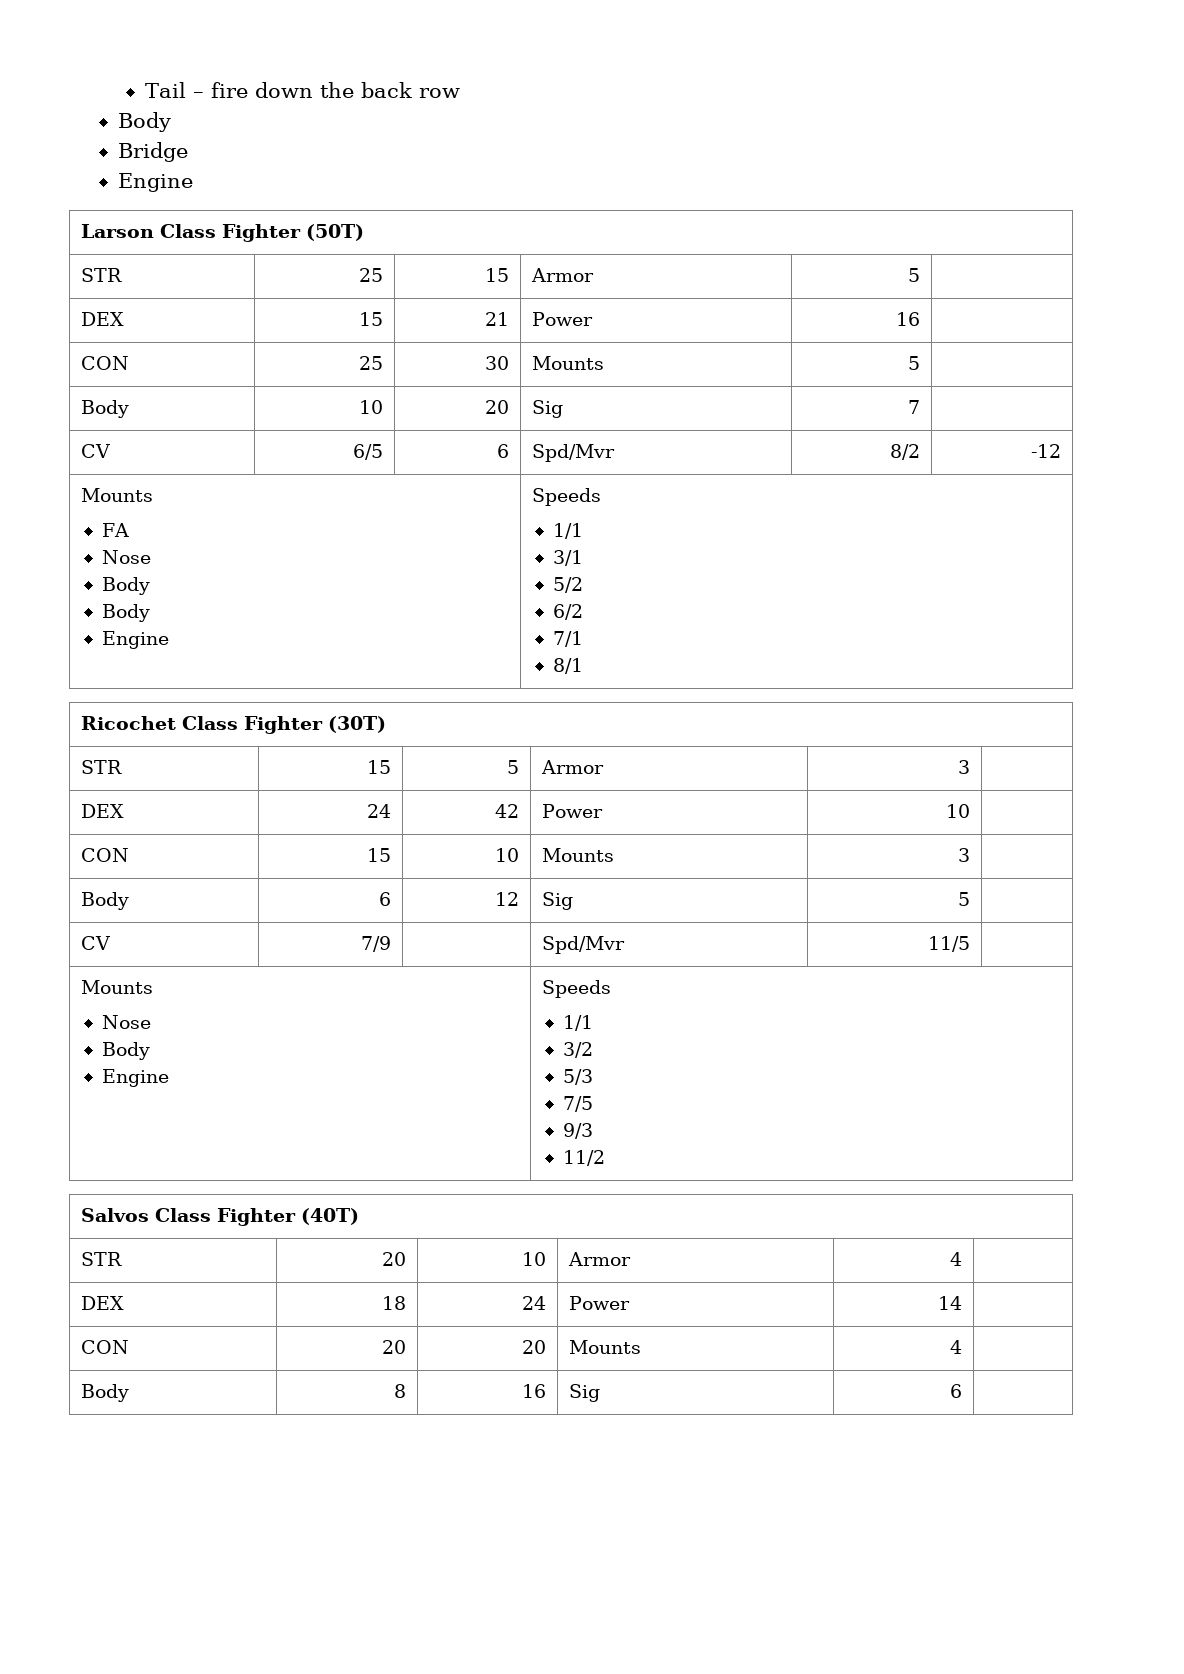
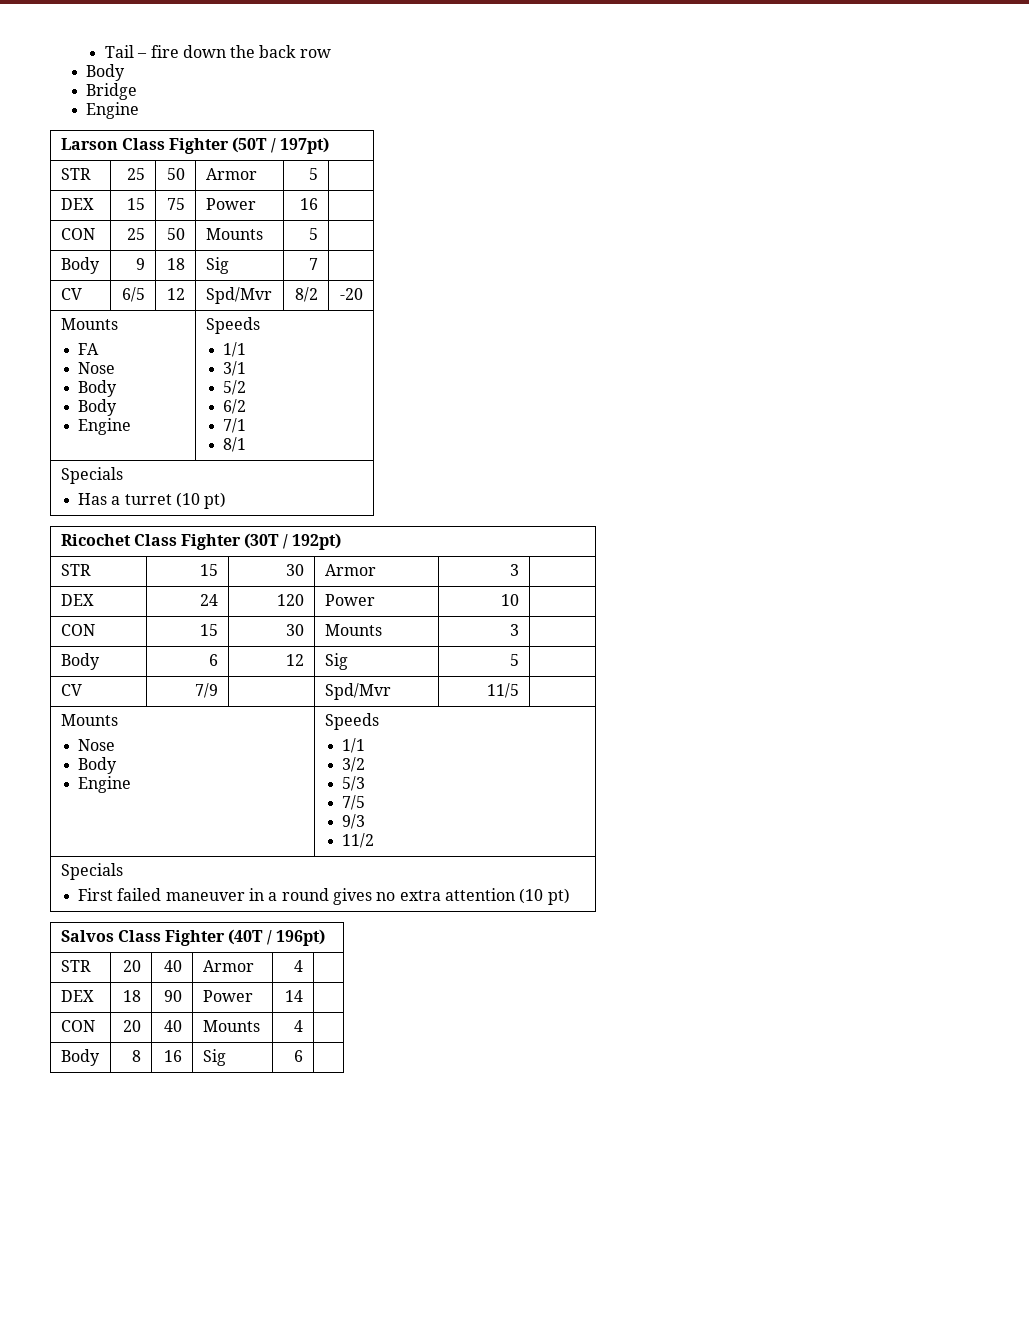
- Larson Class Fighter (50T)
+ Larson Class Fighter (50T / 197pt)
- STR | 25 | 15 | Armor | 5 |
+ STR | 25 | 50 | Armor | 5 |
- DEX | 15 | 21 | Power | 16 |
+ DEX | 15 | 75 | Power | 16 |
- CON | 25 | 30 | Mounts | 5 |
+ CON | 25 | 50 | Mounts | 5 |
- Body | 10 | 20 | Sig | 7 |
+ Body | 9 | 18 | Sig | 7 |
- CV | 6/5 | 6 | Spd/Mvr | 8/2 | -12
+ CV | 6/5 | 12 | Spd/Mvr | 8/2 | -20
  Mounts
  FA
  Nose
  Body
  Body
  Engine | Speeds
  1/1
  3/1
  5/2
  6/2
  7/1
  8/1
+ Specials
+ Has a turret (10 pt)
- Ricochet Class Fighter (30T)
+ Ricochet Class Fighter (30T / 192pt)
- STR | 15 | 5 | Armor | 3 |
+ STR | 15 | 30 | Armor | 3 |
- DEX | 24 | 42 | Power | 10 |
+ DEX | 24 | 120 | Power | 10 |
- CON | 15 | 10 | Mounts | 3 |
+ CON | 15 | 30 | Mounts | 3 |
  CV | 7/9 | | Spd/Mvr | 11/5 |
  Mounts
  Nose
  Body
  Engine | Speeds
  1/1
  3/2
  5/3
  7/5
  9/3
  11/2
+ Specials
+ First failed maneuver in a round gives no extra attention (10 pt)
- Salvos Class Fighter (40T)
+ Salvos Class Fighter (40T / 196pt)
- STR | 20 | 10 | Armor | 4 |
+ STR | 20 | 40 | Armor | 4 |
- DEX | 18 | 24 | Power | 14 |
+ DEX | 18 | 90 | Power | 14 |
- CON | 20 | 20 | Mounts | 4 |
+ CON | 20 | 40 | Mounts | 4 |

